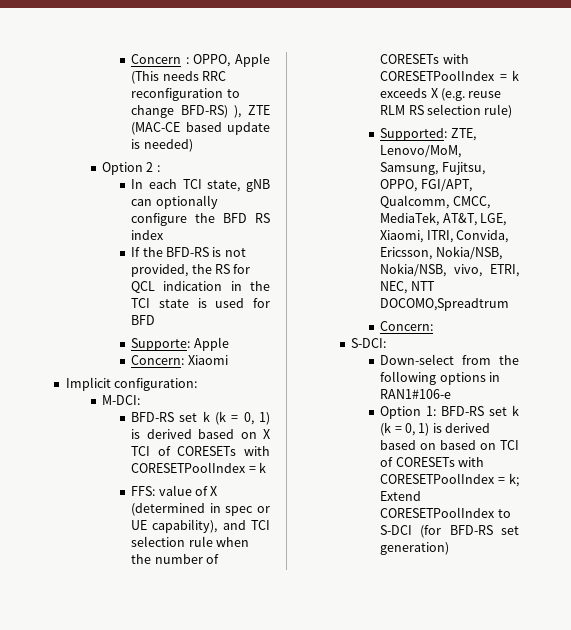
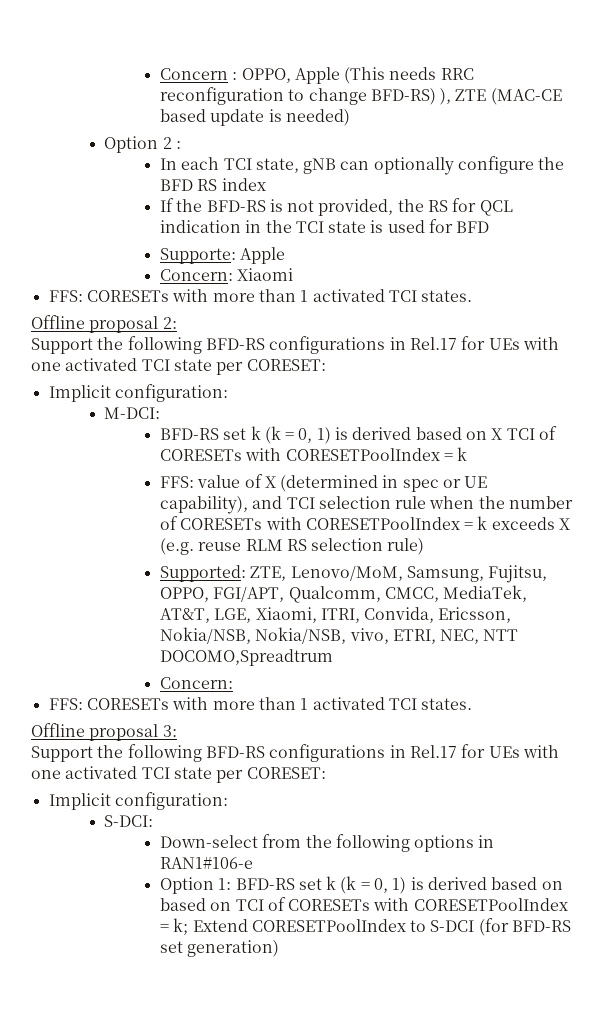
  Concern: Xiaomi
+ FFS: CORESETs with more than 1 activated TCI states.
+ Offline proposal 2:
+ Support the following BFD-RS configurations in Rel.17 for UEs with one activated TCI state per CORESET:
  Supported: ZTE, Lenovo/MoM, Samsung, Fujitsu, OPPO, FGI/APT, Qualcomm, CMCC, MediaTek, AT&T, LGE, Xiaomi, ITRI, Convida, Ericsson, Nokia/NSB, Nokia/NSB, vivo, ETRI, NEC, NTT DOCOMO,Spreadtrum
  Concern:
+ FFS: CORESETs with more than 1 activated TCI states.
+ Offline proposal 3:
+ Support the following BFD-RS configurations in Rel.17 for UEs with one activated TCI state per CORESET:
+ Implicit configuration:

